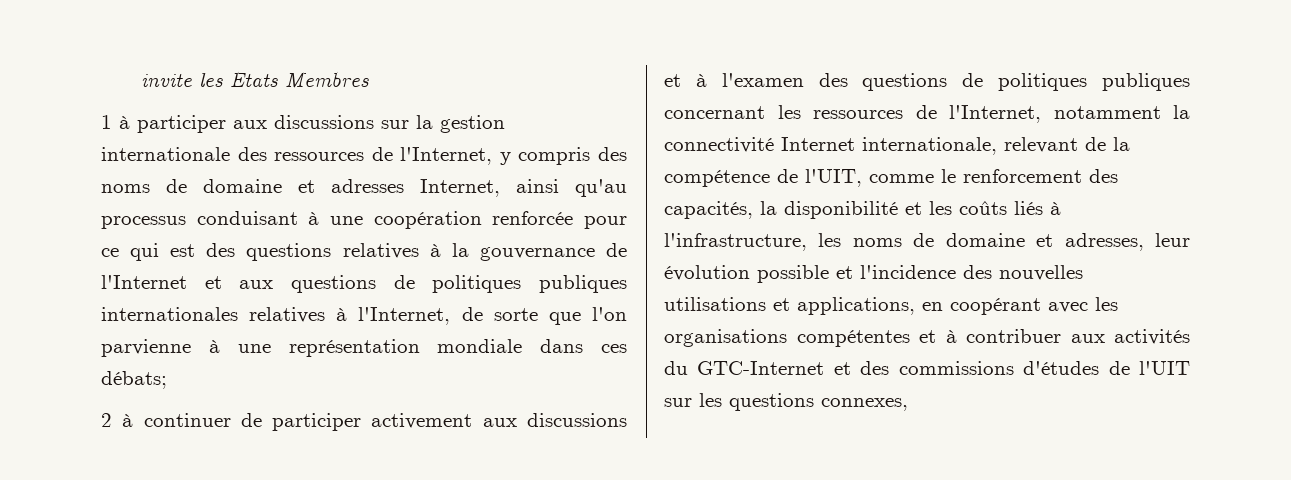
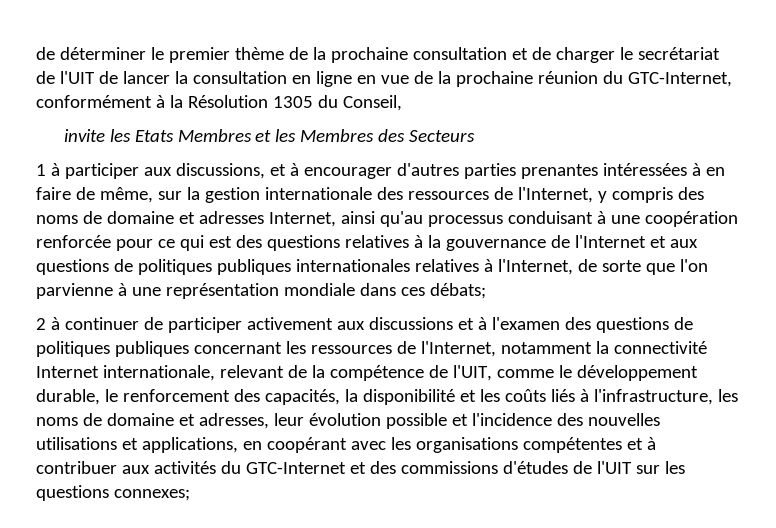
+ de déterminer le premier thème de la prochaine consultation et de charger le secrétariat de l'UIT de lancer la consultation en ligne en vue de la prochaine réunion du GTC-Internet, conformément à la Résolution 1305 du Conseil,
- invite les Etats Membres
+ invite les Etats Membres et les Membres des Secteurs
- 1 à participer aux discussions sur la gestion internationale des ressources de l'Internet, y compris des noms de domaine et adresses Internet, ainsi qu'au processus conduisant à une coopération renforcée pour ce qui est des questions relatives à la gouvernance de l'Internet et aux questions de politiques publiques internationales relatives à l'Internet, de sorte que l'on parvienne à une représentation mondiale dans ces débats;
+ 1 à participer aux discussions, et à encourager d'autres parties prenantes intéressées à en faire de même, sur la gestion internationale des ressources de l'Internet, y compris des noms de domaine et adresses Internet, ainsi qu'au processus conduisant à une coopération renforcée pour ce qui est des questions relatives à la gouvernance de l'Internet et aux questions de politiques publiques internationales relatives à l'Internet, de sorte que l'on parvienne à une représentation mondiale dans ces débats;
- 2 à continuer de participer activement aux discussions et à l'examen des questions de politiques publiques concernant les ressources de l'Internet, notamment la connectivité Internet internationale, relevant de la compétence de l'UIT, comme le renforcement des capacités, la disponibilité et les coûts liés à l'infrastructure, les noms de domaine et adresses, leur évolution possible et l'incidence des nouvelles utilisations et applications, en coopérant avec les organisations compétentes et à contribuer aux activités du GTC-Internet et des commissions d'études de l'UIT sur les questions connexes,
+ 2 à continuer de participer activement aux discussions et à l'examen des questions de politiques publiques concernant les ressources de l'Internet, notamment la connectivité Internet internationale, relevant de la compétence de l'UIT, comme le développement durable, le renforcement des capacités, la disponibilité et les coûts liés à l'infrastructure, les noms de domaine et adresses, leur évolution possible et l'incidence des nouvelles utilisations et applications, en coopérant avec les organisations compétentes et à contribuer aux activités du GTC-Internet et des commissions d'études de l'UIT sur les questions connexes;

